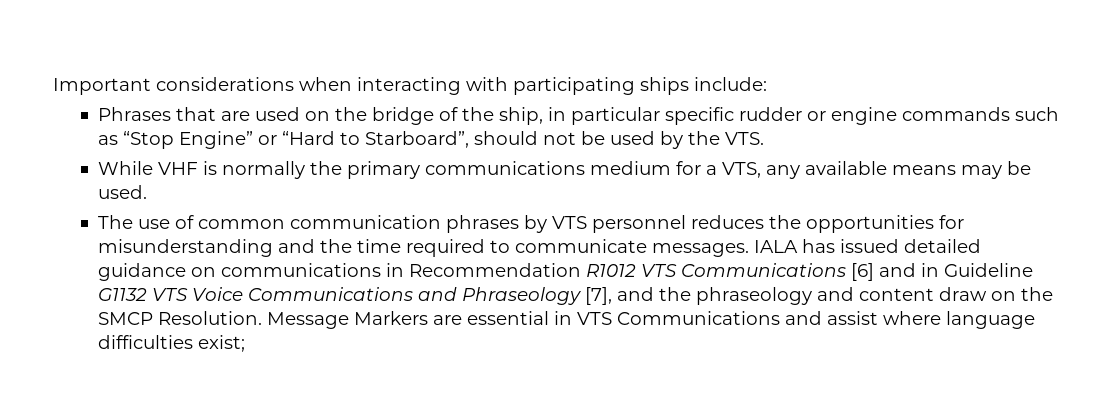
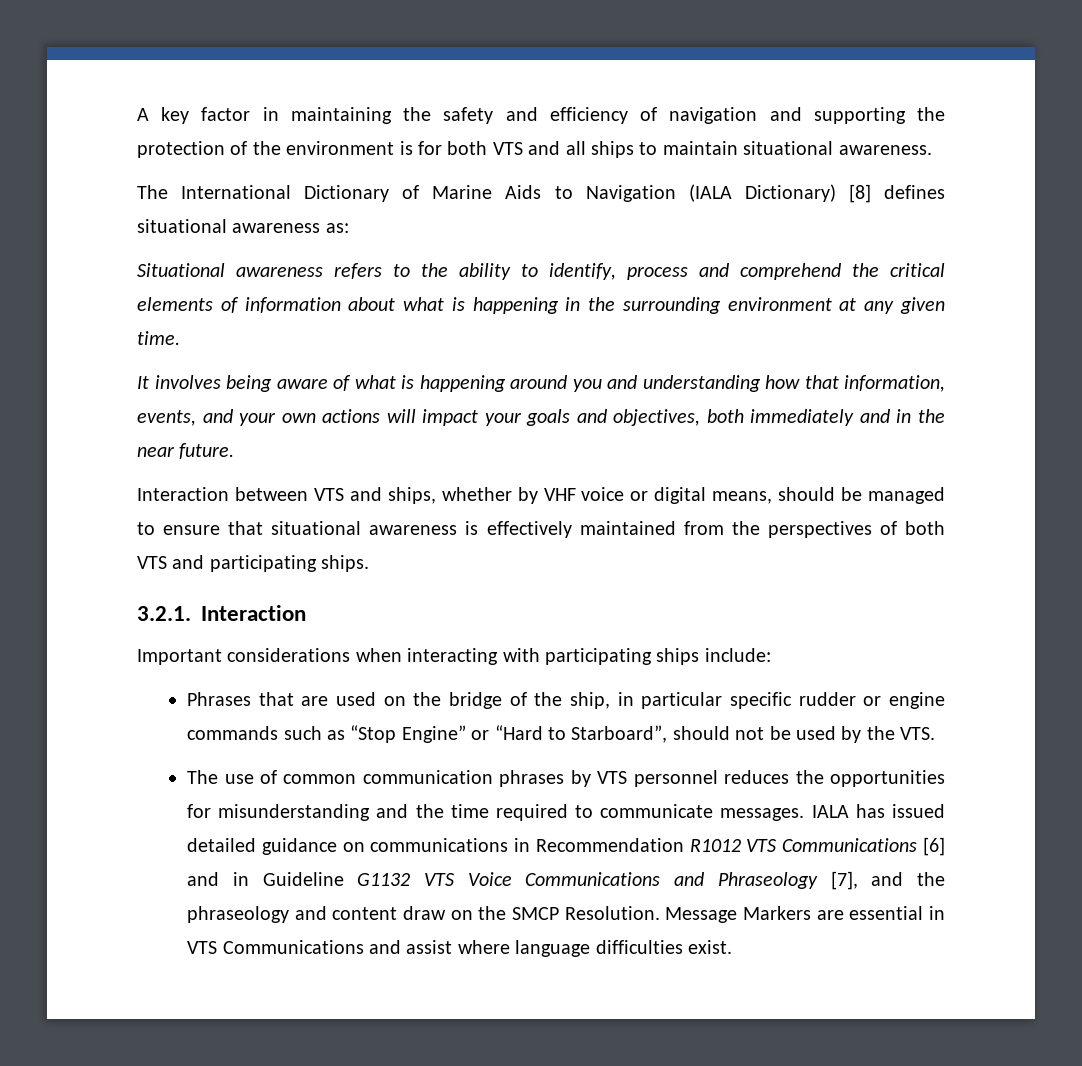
+ A key factor in maintaining the safety and efficiency of navigation and supporting the protection of the environment is for both VTS and all ships to maintain situational awareness.
+ The International Dictionary of Marine Aids to Navigation (IALA Dictionary) [8] defines situational awareness as:
+ Situational awareness refers to the ability to identify, process and comprehend the critical elements of information about what is happening in the surrounding environment at any given time.
+ It involves being aware of what is happening around you and understanding how that information, events, and your own actions will impact your goals and objectives, both immediately and in the near future.
+ Interaction between VTS and ships, whether by VHF voice or digital means, should be managed to ensure that situational awareness is effectively maintained from the perspectives of both VTS and participating ships.
+ 3.2.1. Interaction
- While VHF is normally the primary communications medium for a VTS, any available means may be used.
- Message Markers are essential in VTS Communications and assist where language difficulties exist;
+ Message Markers are essential in VTS Communications and assist where language difficulties exist.

